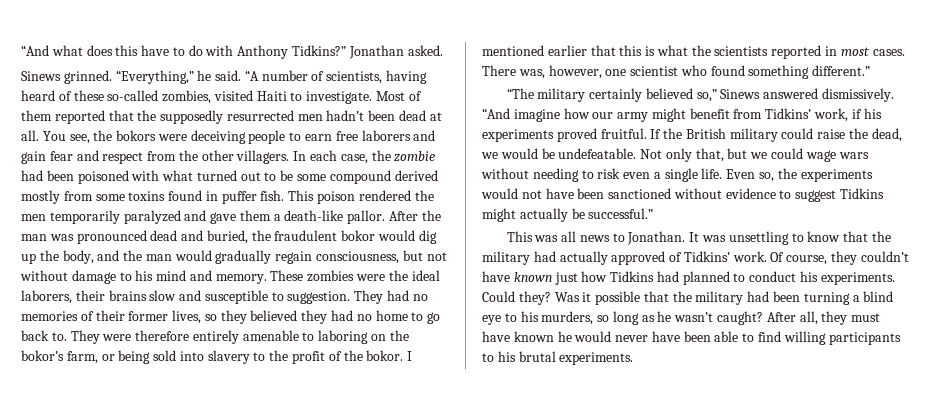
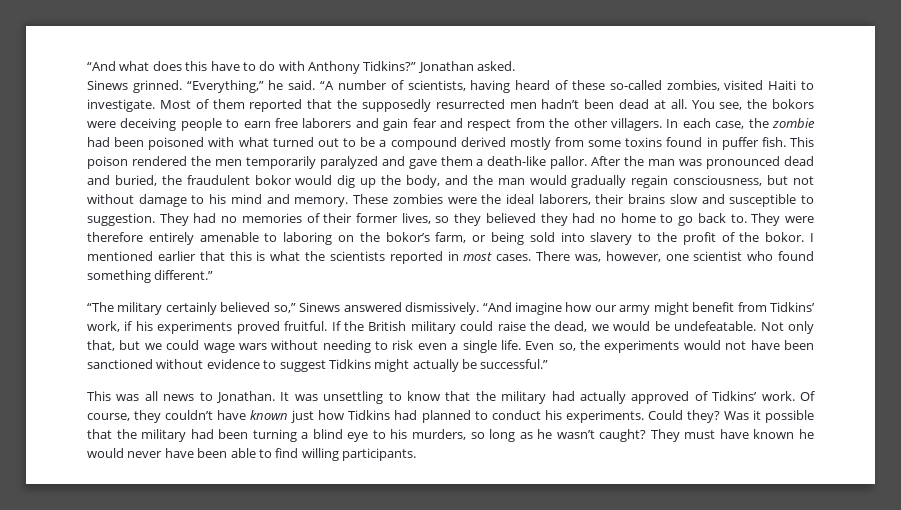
- In each case, the zombie had been poisoned with what turned out to be some compound derived mostly from some toxins found in puffer fish.
+ In each case, the zombie had been poisoned with what turned out to be a compound derived mostly from some toxins found in puffer fish.
- After all, they must have known he would never have been able to find willing participants to his brutal experiments.
+ They must have known he would never have been able to find willing participants.

